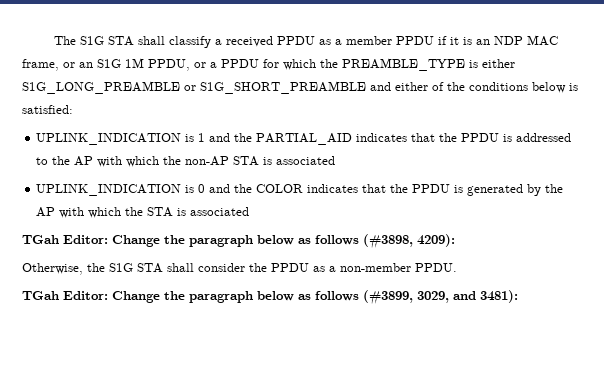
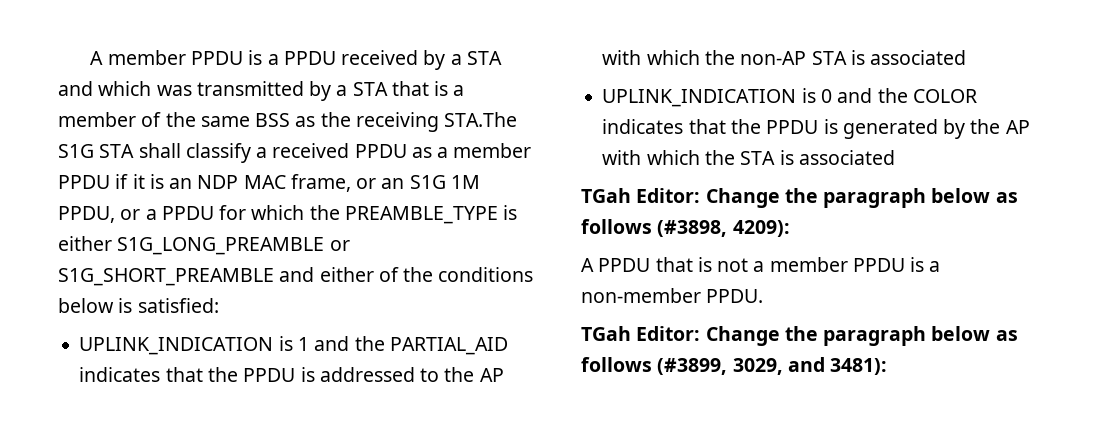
- The S1G STA shall classify a received PPDU as a member PPDU if it is an NDP MAC frame, or an S1G 1M PPDU, or a PPDU for which the PREAMBLE_TYPE is either S1G_LONG_PREAMBLE or S1G_SHORT_PREAMBLE and either of the conditions below is satisfied:
+ A member PPDU is a PPDU received by a STA and which was transmitted by a STA that is a member of the same BSS as the receiving STA.The S1G STA shall classify a received PPDU as a member PPDU if it is an NDP MAC frame, or an S1G 1M PPDU, or a PPDU for which the PREAMBLE_TYPE is either S1G_LONG_PREAMBLE or S1G_SHORT_PREAMBLE and either of the conditions below is satisfied:
- Otherwise, the S1G STA shall consider the PPDU as a non-member PPDU.
+ A PPDU that is not a member PPDU is a non-member PPDU.

